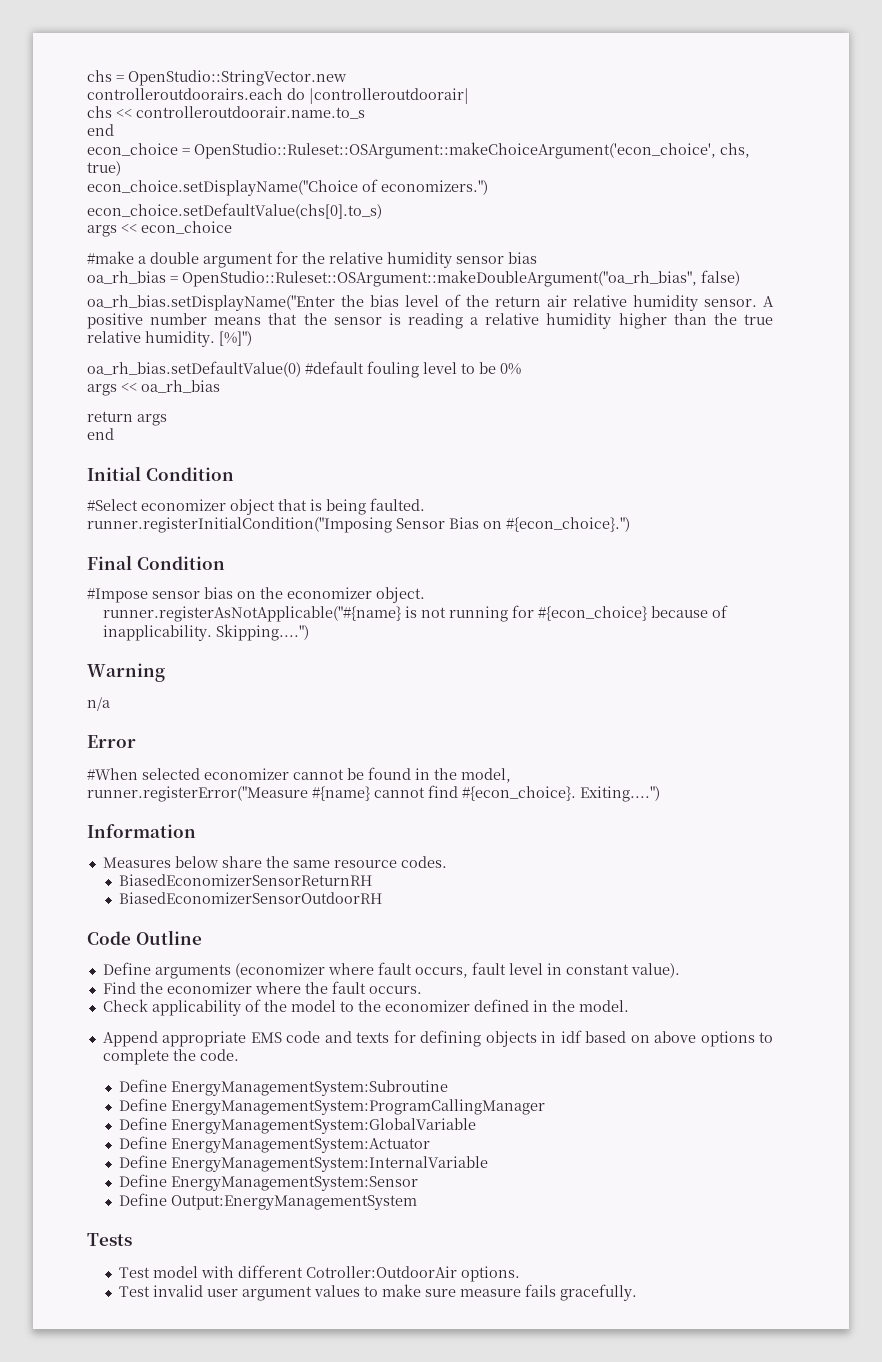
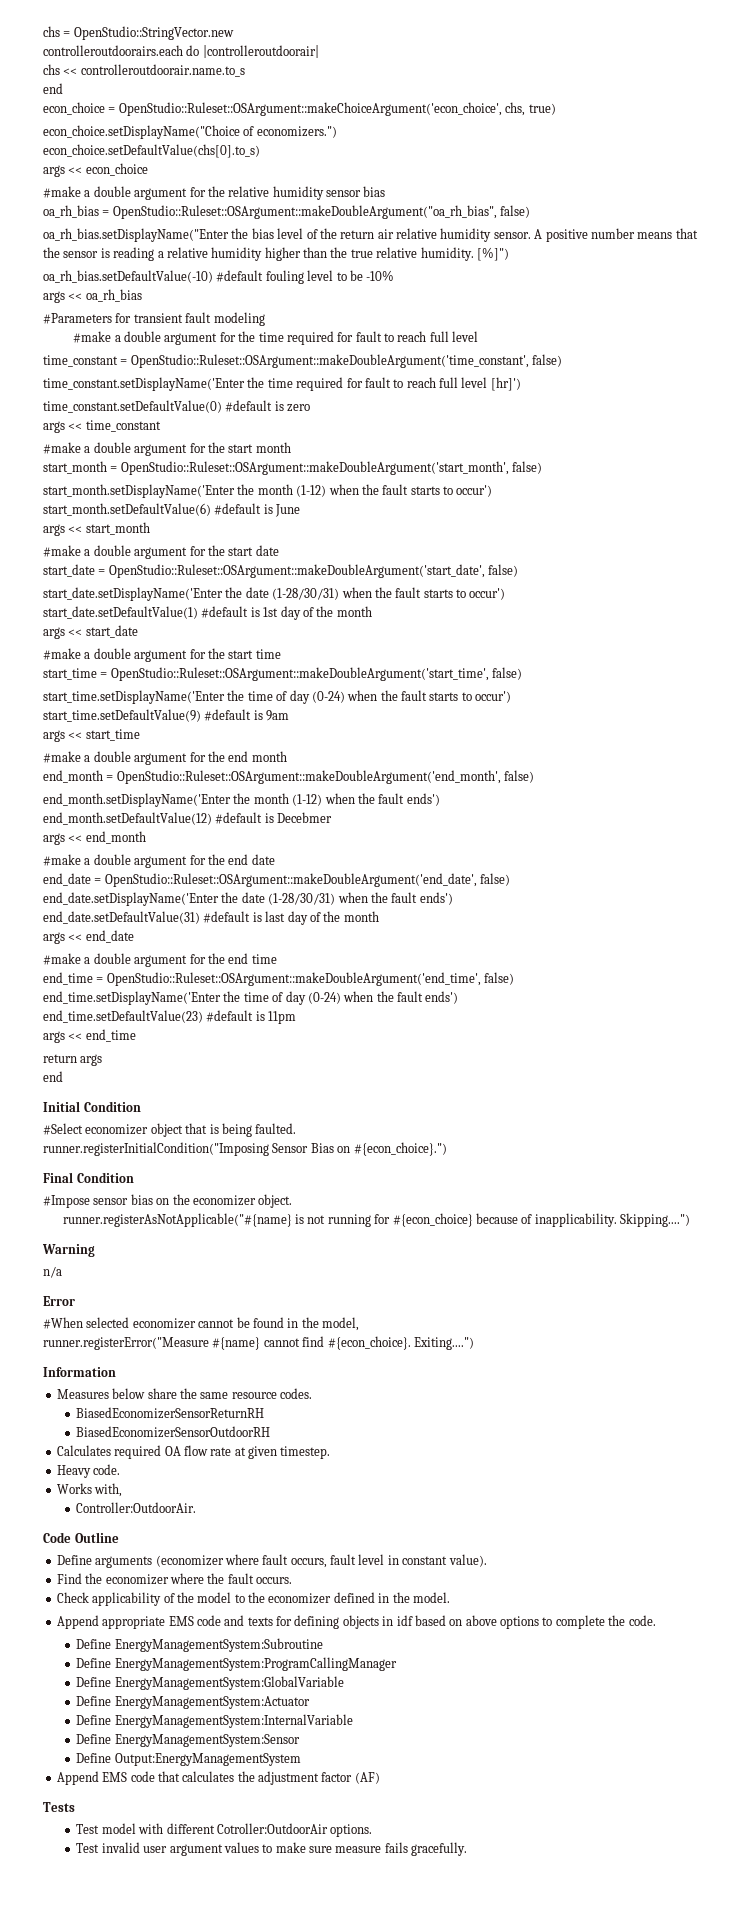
- oa_rh_bias.setDefaultValue(0) #default fouling level to be 0%
+ oa_rh_bias.setDefaultValue(-10) #default fouling level to be -10%
+ #Parameters for transient fault modeling
+ #make a double argument for the time required for fault to reach full level
+ time_constant = OpenStudio::Ruleset::OSArgument::makeDoubleArgument('time_constant', false)
+ time_constant.setDisplayName('Enter the time required for fault to reach full level [hr]')
+ time_constant.setDefaultValue(0) #default is zero
+ args << time_constant
+ #make a double argument for the start month
+ start_month = OpenStudio::Ruleset::OSArgument::makeDoubleArgument('start_month', false)
+ start_month.setDisplayName('Enter the month (1-12) when the fault starts to occur')
+ start_month.setDefaultValue(6) #default is June
+ args << start_month
+ #make a double argument for the start date
+ start_date = OpenStudio::Ruleset::OSArgument::makeDoubleArgument('start_date', false)
+ start_date.setDisplayName('Enter the date (1-28/30/31) when the fault starts to occur')
+ start_date.setDefaultValue(1) #default is 1st day of the month
+ args << start_date
+ #make a double argument for the start time
+ start_time = OpenStudio::Ruleset::OSArgument::makeDoubleArgument('start_time', false)
+ start_time.setDisplayName('Enter the time of day (0-24) when the fault starts to occur')
+ start_time.setDefaultValue(9) #default is 9am
+ args << start_time
+ #make a double argument for the end month
+ end_month = OpenStudio::Ruleset::OSArgument::makeDoubleArgument('end_month', false)
+ end_month.setDisplayName('Enter the month (1-12) when the fault ends')
+ end_month.setDefaultValue(12) #default is Decebmer
+ args << end_month
+ #make a double argument for the end date
+ end_date = OpenStudio::Ruleset::OSArgument::makeDoubleArgument('end_date', false)
+ end_date.setDisplayName('Enter the date (1-28/30/31) when the fault ends')
+ end_date.setDefaultValue(31) #default is last day of the month
+ args << end_date
+ #make a double argument for the end time
+ end_time = OpenStudio::Ruleset::OSArgument::makeDoubleArgument('end_time', false)
+ end_time.setDisplayName('Enter the time of day (0-24) when the fault ends')
+ end_time.setDefaultValue(23) #default is 11pm
+ args << end_time
+ Calculates required OA flow rate at given timestep.
+ Heavy code.
+ Works with,
+ Controller:OutdoorAir.
+ Append EMS code that calculates the adjustment factor (AF)

